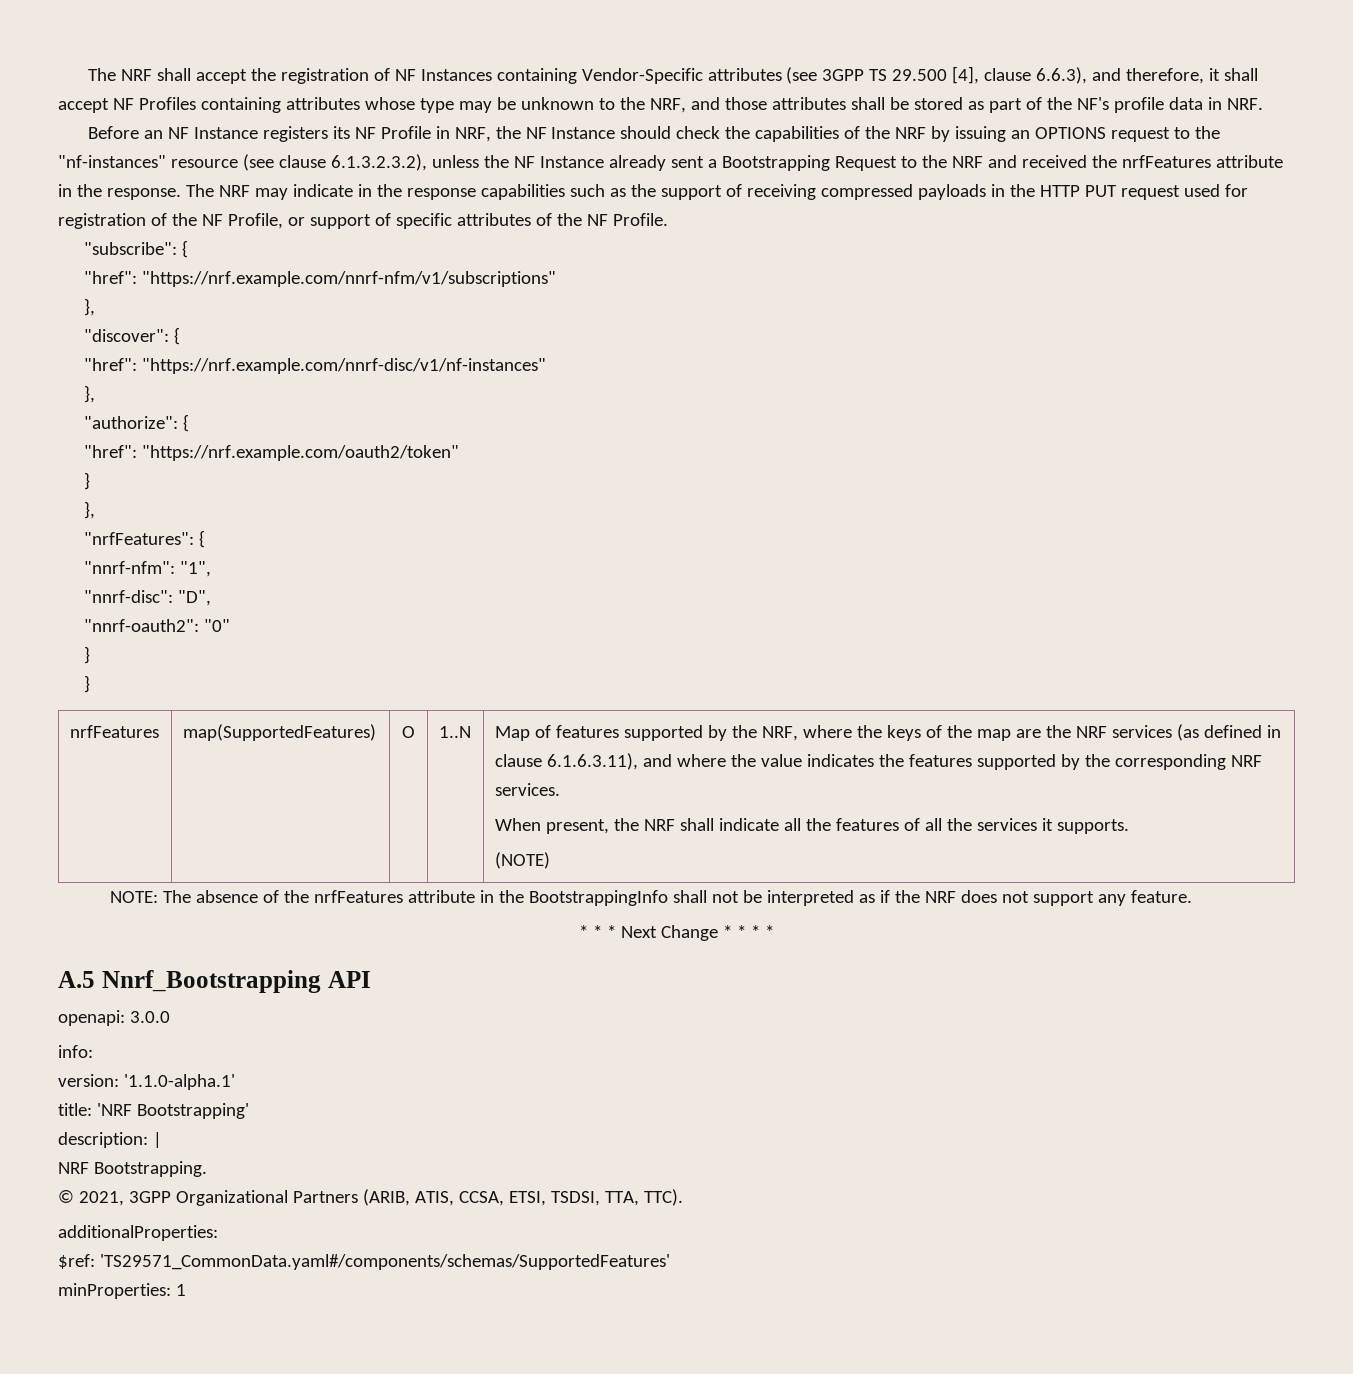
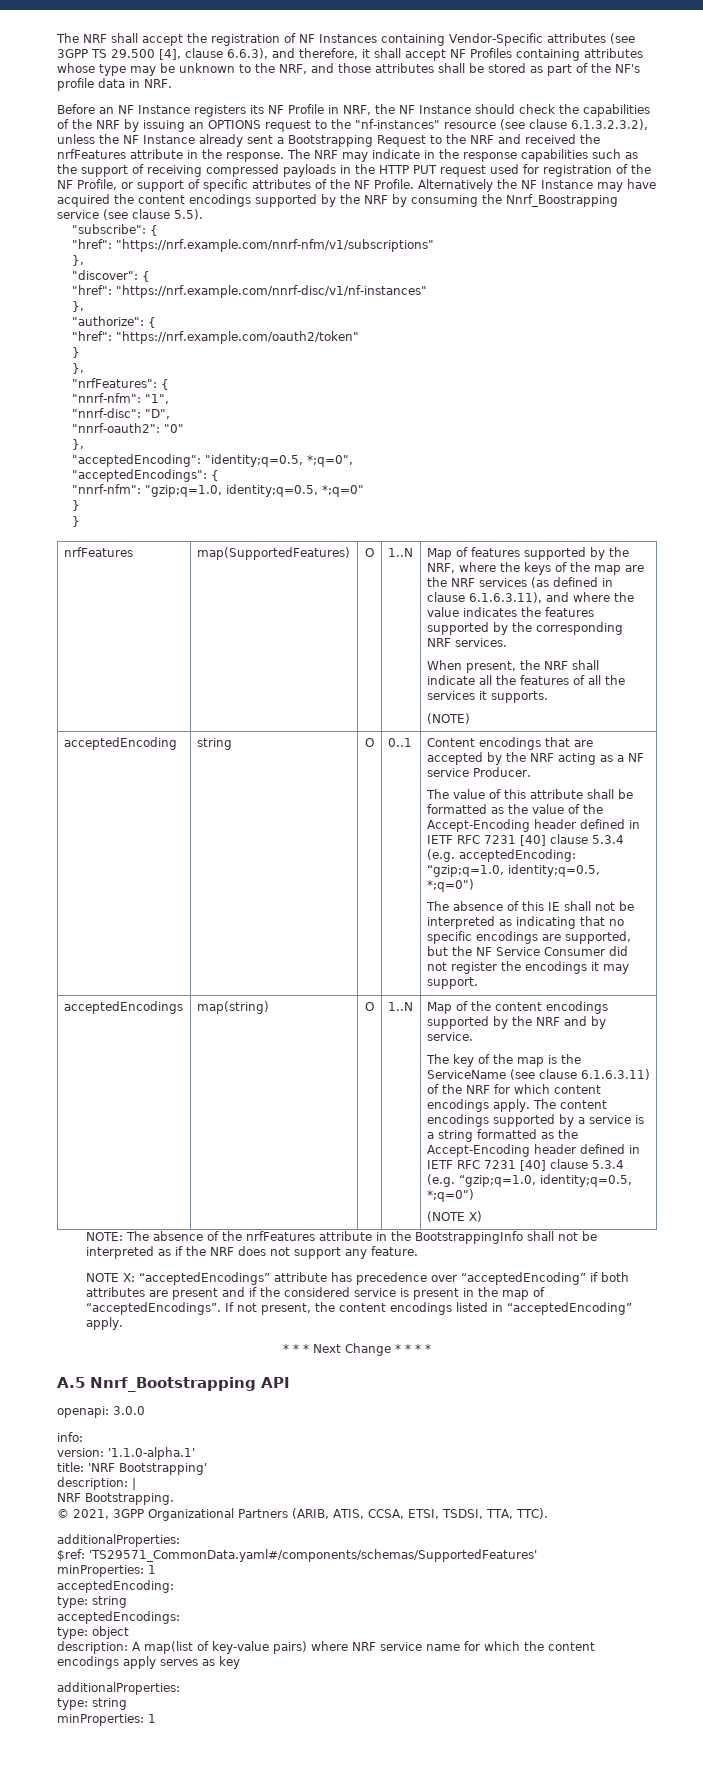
+ Alternatively the NF Instance may have acquired the content encodings supported by the NRF by consuming the Nnrf_Boostrapping service (see clause 5.5).
  "nnrf-oauth2": "0"
+ },
+ "acceptedEncoding": "identity;q=0.5, *;q=0",
+ "acceptedEncodings": {
+ "nnrf-nfm": "gzip;q=1.0, identity;q=0.5, *;q=0"
+ acceptedEncoding | string | O | 0..1 | Content encodings that are accepted by the NRF acting as a NF service Producer.
+ The value of this attribute shall be formatted as the value of the Accept-Encoding header defined in IETF RFC 7231 [40] clause 5.3.4 (e.g. acceptedEncoding: “gzip;q=1.0, identity;q=0.5, *;q=0")
+ The absence of this IE shall not be interpreted as indicating that no specific encodings are supported, but the NF Service Consumer did not register the encodings it may support.
+ acceptedEncodings | map(string) | O | 1..N | Map of the content encodings supported by the NRF and by service.
+ The key of the map is the ServiceName (see clause 6.1.6.3.11) of the NRF for which content encodings apply. The content encodings supported by a service is a string formatted as the Accept-Encoding header defined in IETF RFC 7231 [40] clause 5.3.4 (e.g. “gzip;q=1.0, identity;q=0.5, *;q=0")
+ (NOTE X)
+ NOTE X: “acceptedEncodings” attribute has precedence over “acceptedEncoding” if both attributes are present and if the considered service is present in the map of “acceptedEncodings”. If not present, the content encodings listed in “acceptedEncoding” apply.
  $ref: 'TS29571_CommonData.yaml#/components/schemas/SupportedFeatures'
+ minProperties: 1
+ acceptedEncoding:
+ type: string
+ acceptedEncodings:
+ type: object
+ description: A map(list of key-value pairs) where NRF service name for which the content encodings apply serves as key
+ additionalProperties:
+ type: string

